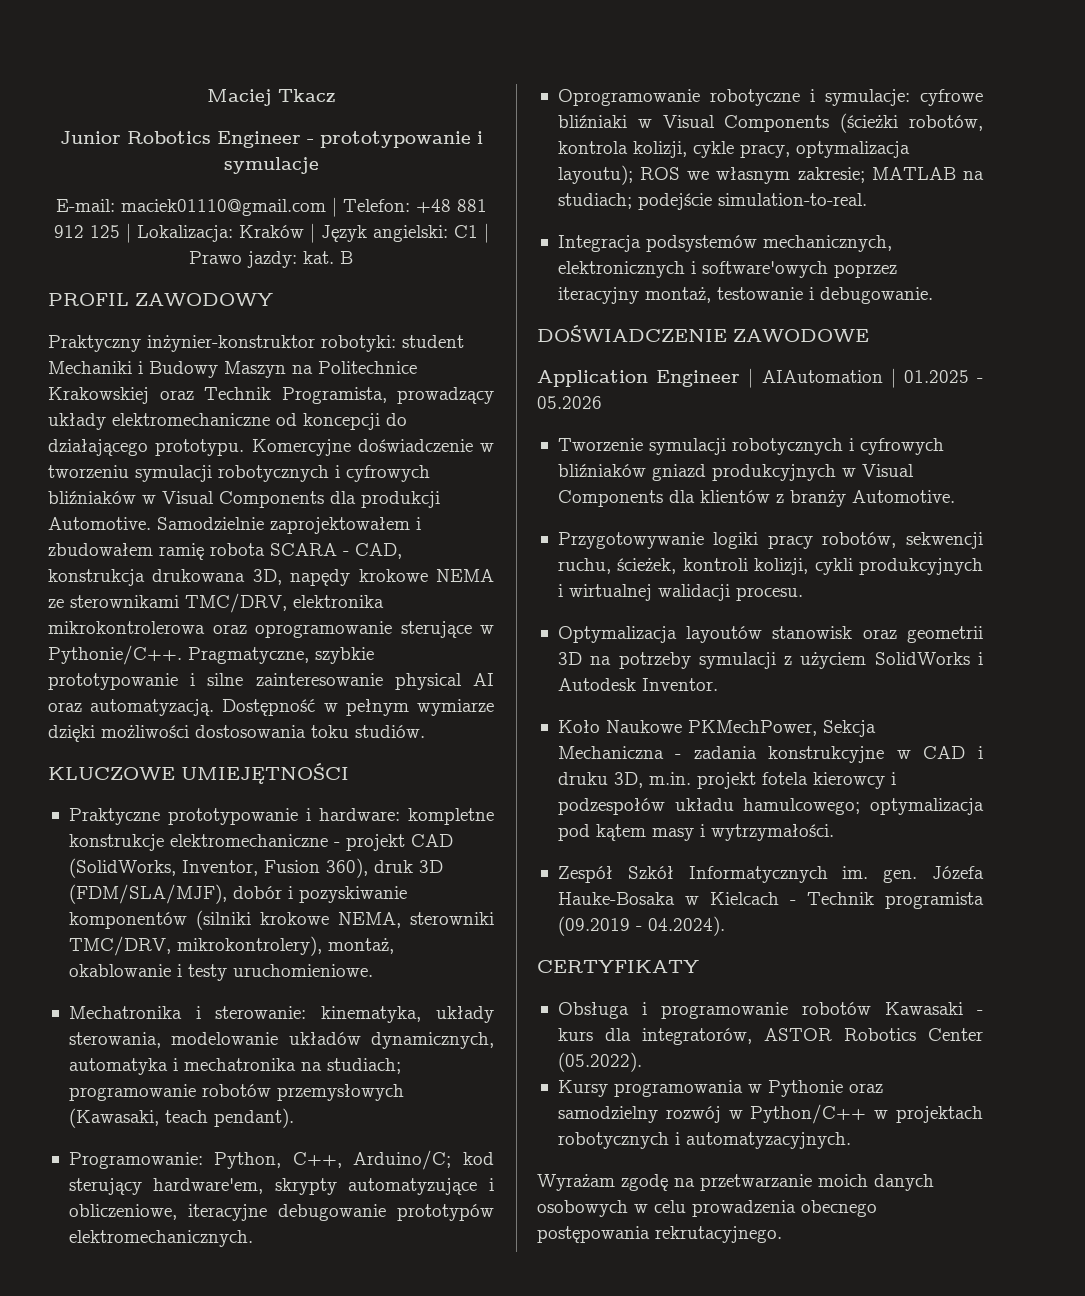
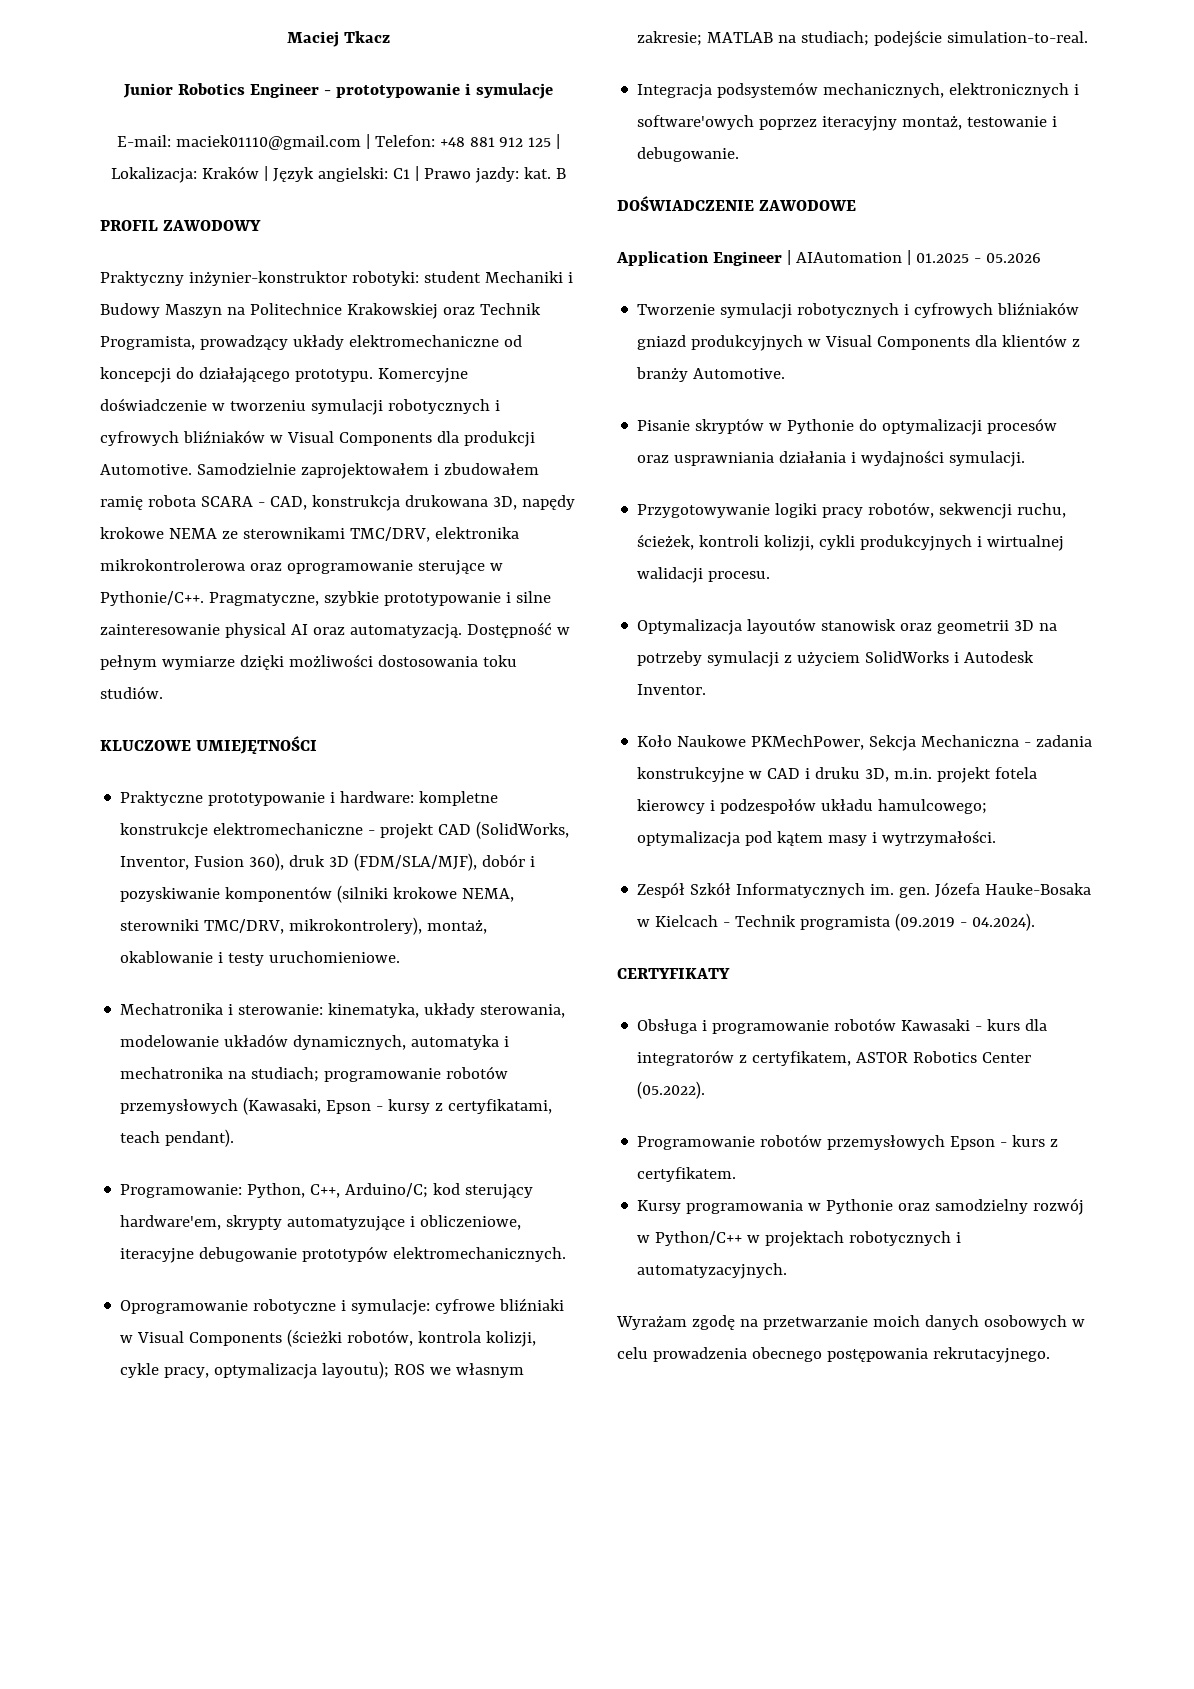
- Mechatronika i sterowanie: kinematyka, układy sterowania, modelowanie układów dynamicznych, automatyka i mechatronika na studiach; programowanie robotów przemysłowych (Kawasaki, teach pendant).
+ Mechatronika i sterowanie: kinematyka, układy sterowania, modelowanie układów dynamicznych, automatyka i mechatronika na studiach; programowanie robotów przemysłowych (Kawasaki, Epson - kursy z certyfikatami, teach pendant).
+ Pisanie skryptów w Pythonie do optymalizacji procesów oraz usprawniania działania i wydajności symulacji.
- Obsługa i programowanie robotów Kawasaki - kurs dla integratorów, ASTOR Robotics Center (05.2022).
+ Obsługa i programowanie robotów Kawasaki - kurs dla integratorów z certyfikatem, ASTOR Robotics Center (05.2022).
+ Programowanie robotów przemysłowych Epson - kurs z certyfikatem.

